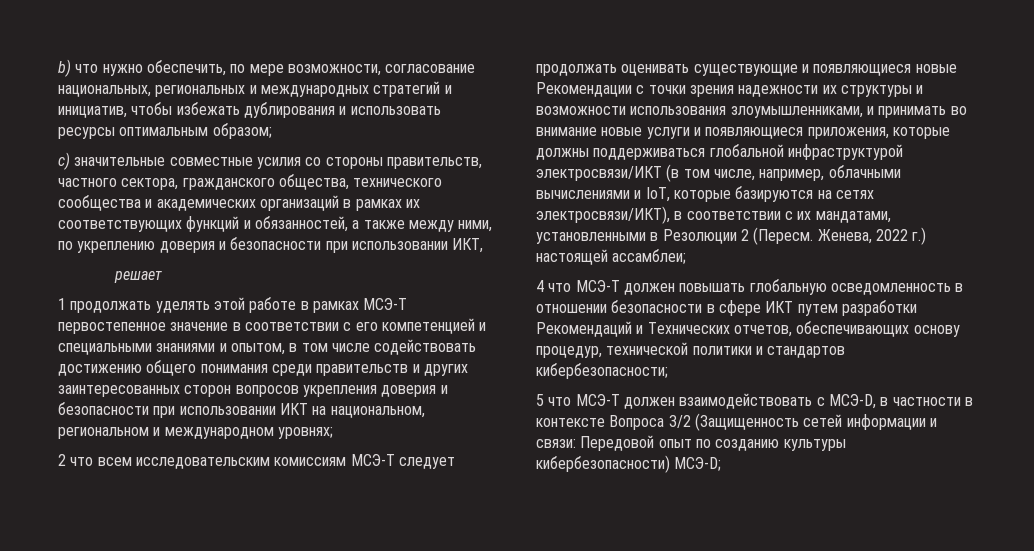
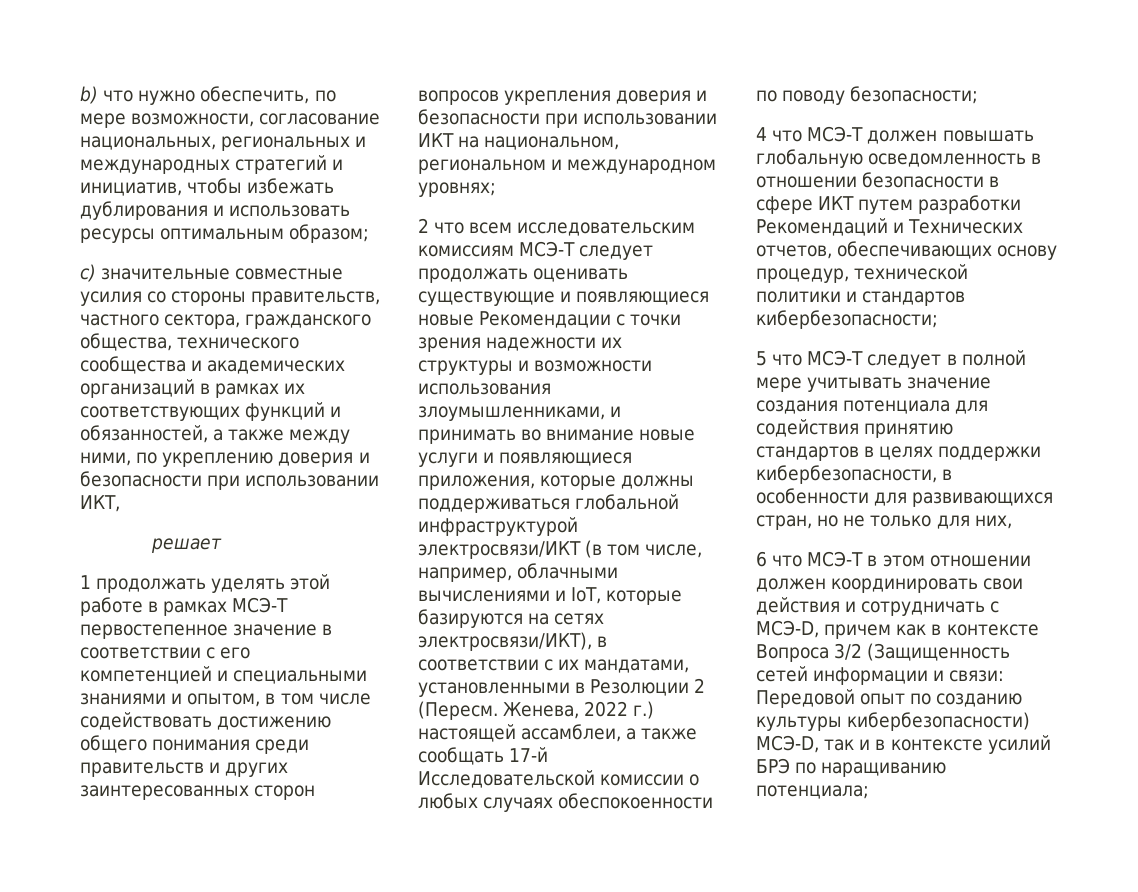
- Женева, 2022 г.) настоящей ассамблеи;
+ Женева, 2022 г.) настоящей ассамблеи, а также сообщать 17-й Исследовательской комиссии о любых случаях обеспокоенности по поводу безопасности;
- 5 что МСЭ-Т должен взаимодействовать с МСЭ-D, в частности в контексте Вопроса 3/2 (Защищенность сетей информации и связи: Передовой опыт по созданию культуры кибербезопасности) МСЭ-D;
+ 5 что МСЭ-Т следует в полной мере учитывать значение создания потенциала для содействия принятию стандартов в целях поддержки кибербезопасности, в особенности для развивающихся стран, но не только для них,
+ 6 что МСЭ-Т в этом отношении должен координировать свои действия и сотрудничать с МСЭ-D, причем как в контексте Вопроса 3/2 (Защищенность сетей информации и связи: Передовой опыт по созданию культуры кибербезопасности) МСЭ-D, так и в контексте усилий БРЭ по наращиванию потенциала;

